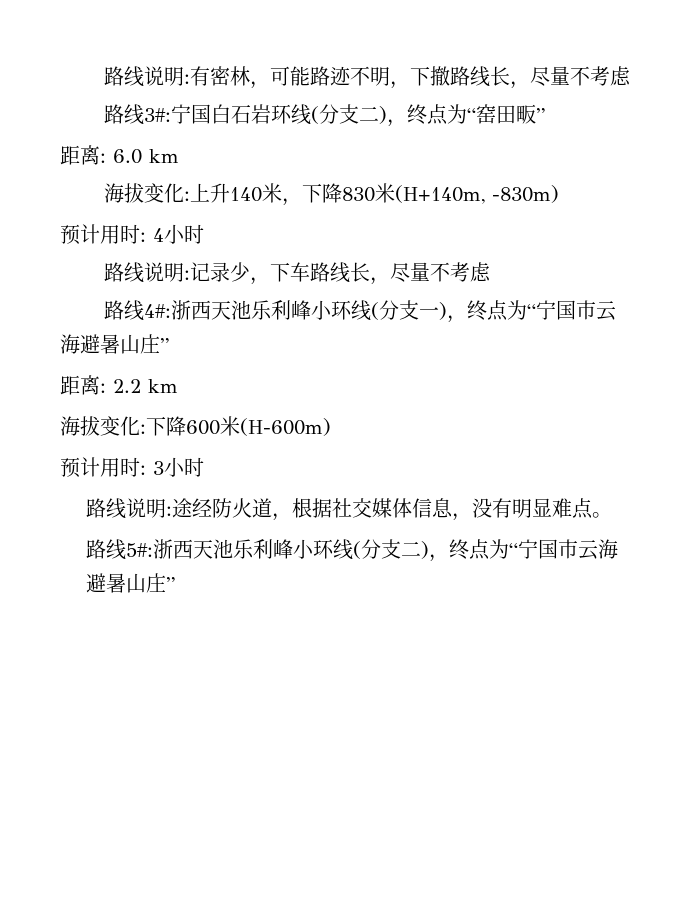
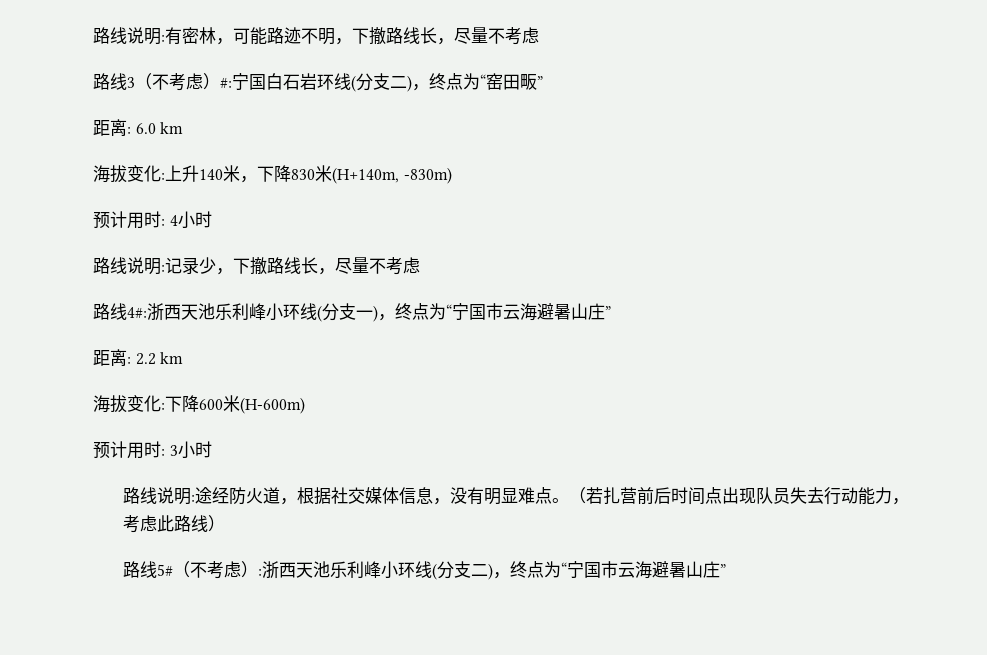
- 路线3#:宁国白石岩环线(分支二)，终点为“窑田畈”
+ 路线3（不考虑）#:宁国白石岩环线(分支二)，终点为“窑田畈”
- 路线说明:记录少，下车路线长，尽量不考虑
+ 路线说明:记录少，下撤路线长，尽量不考虑
- 路线说明:途经防火道，根据社交媒体信息，没有明显难点。
- 路线5#:浙西天池乐利峰小环线(分支二)，终点为“宁国市云海避暑山庄”
+ 路线说明:途经防火道，根据社交媒体信息，没有明显难点。（若扎营前后时间点出现队员失去行动能力，考虑此路线）
+ 路线5#（不考虑）:浙西天池乐利峰小环线(分支二)，终点为“宁国市云海避暑山庄”

